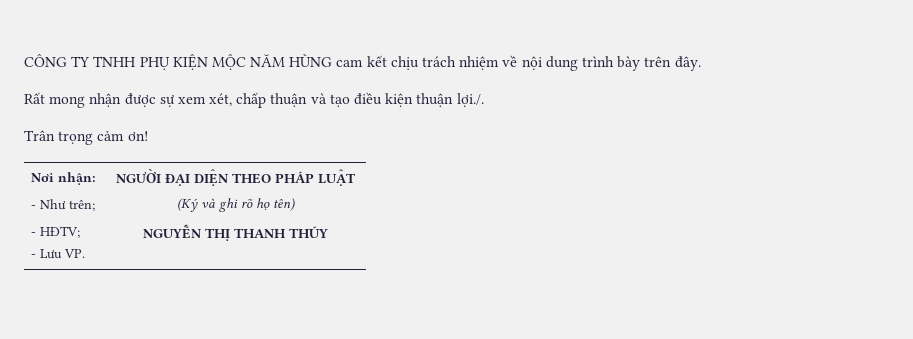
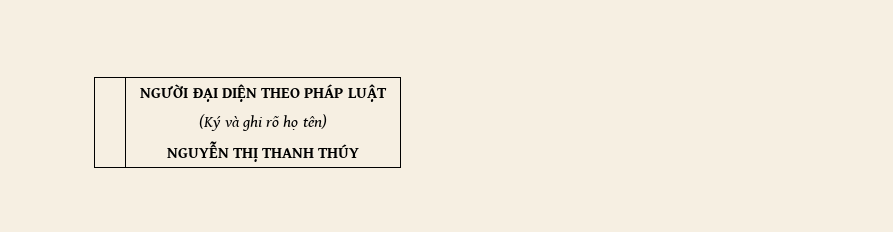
- CÔNG TY TNHH PHỤ KIỆN MỘC NĂM HÙNG cam kết chịu trách nhiệm về nội dung trình bày trên đây.
- Rất mong nhận được sự xem xét, chấp thuận và tạo điều kiện thuận lợi./.
- Trân trọng cảm ơn!
- Nơi nhận:
- - Như trên;
- - HĐTV;
- - Lưu VP. | NGƯỜI ĐẠI DIỆN THEO PHÁP LUẬT
+ | NGƯỜI ĐẠI DIỆN THEO PHÁP LUẬT

